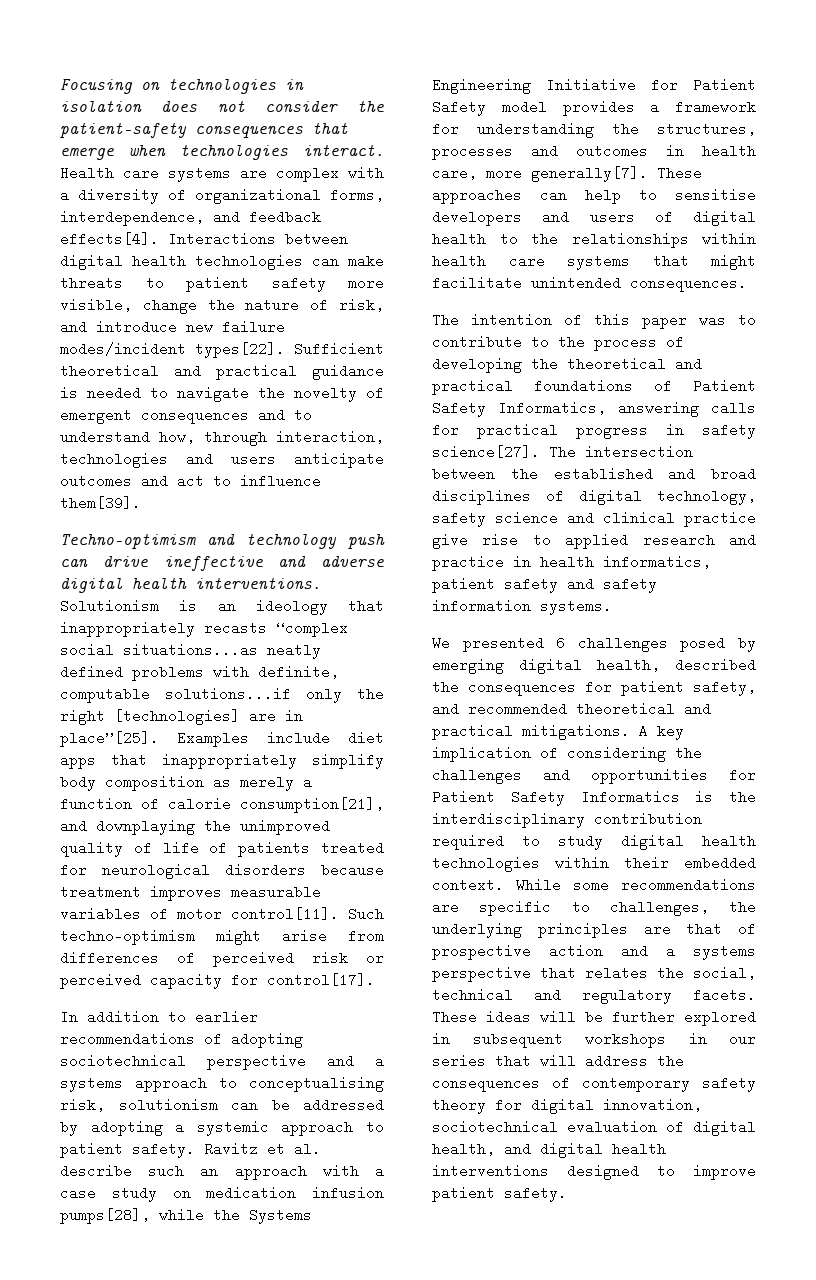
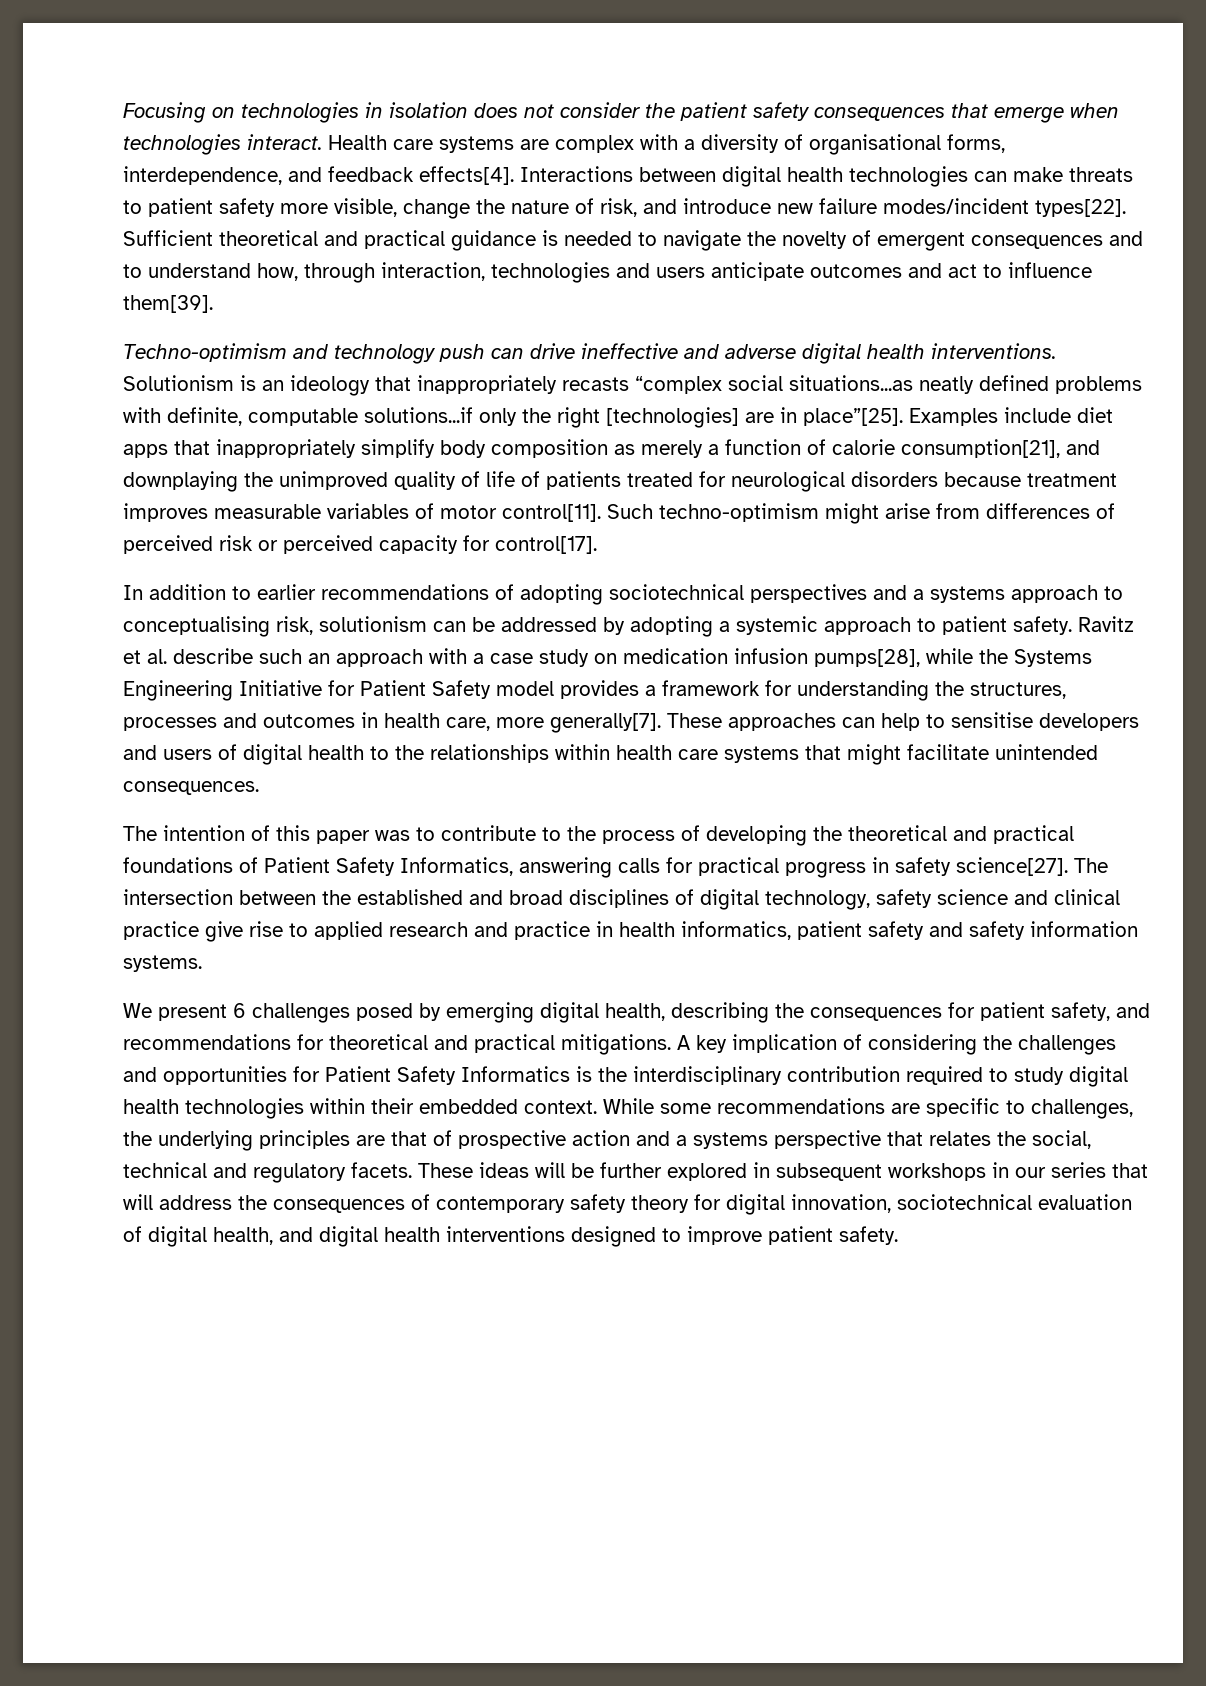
- Focusing on technologies in isolation does not consider the patient-safety consequences that emerge when technologies interact.
+ Focusing on technologies in isolation does not consider the patient safety consequences that emerge when technologies interact.
- Health care systems are complex with a diversity of organizational forms, interdependence, and feedback effects[4].
+ Health care systems are complex with a diversity of organisational forms, interdependence, and feedback effects[4].
- In addition to earlier recommendations of adopting sociotechnical perspective and a systems approach to conceptualising risk, solutionism can be addressed by adopting a systemic approach to patient safety.
+ In addition to earlier recommendations of adopting sociotechnical perspectives and a systems approach to conceptualising risk, solutionism can be addressed by adopting a systemic approach to patient safety.
- We presented 6 challenges posed by emerging digital health, described the consequences for patient safety, and recommended theoretical and practical mitigations.
+ We present 6 challenges posed by emerging digital health, describing the consequences for patient safety, and recommendations for theoretical and practical mitigations.

